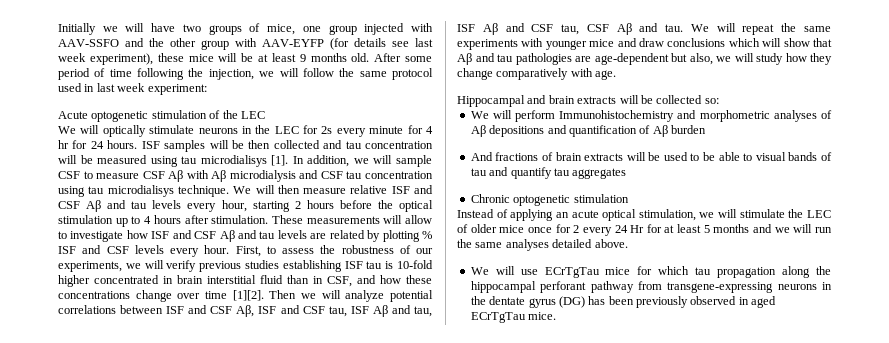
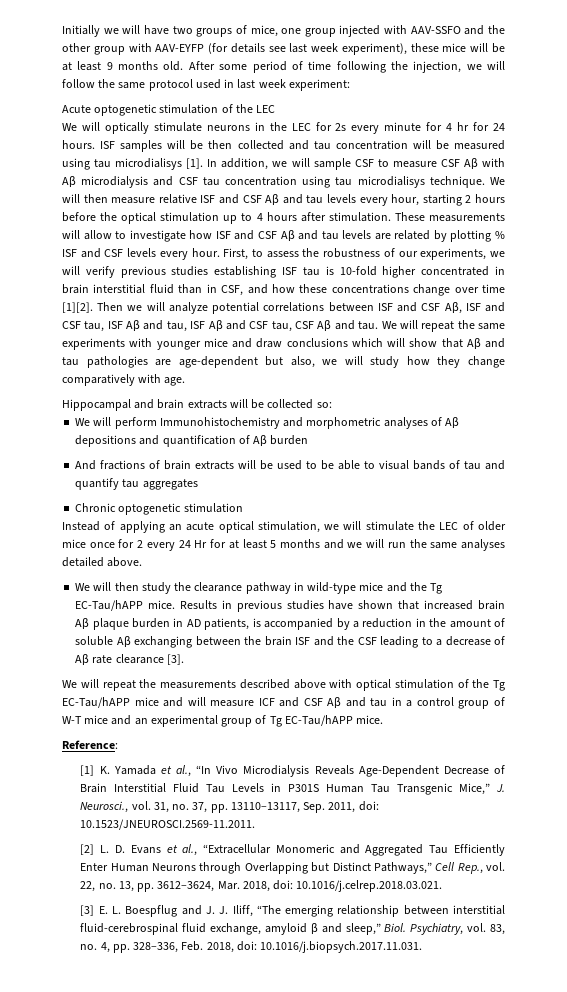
- We will use ECrTgTau mice for which tau propagation along the hippocampal perforant pathway from transgene-expressing neurons in the dentate gyrus (DG) has been previously observed in aged ECrTgTau mice.
+ We will then study the clearance pathway in wild-type mice and the Tg EC-Tau/hAPP mice. Results in previous studies have shown that increased brain Aβ plaque burden in AD patients, is accompanied by a reduction in the amount of soluble Aβ exchanging between the brain ISF and the CSF leading to a decrease of Aβ rate clearance [3].
+ We will repeat the measurements described above with optical stimulation of the Tg EC-Tau/hAPP mice and will measure ICF and CSF Aβ and tau in a control group of W-T mice and an experimental group of Tg EC-Tau/hAPP mice.
+ Reference:
+ [1] K. Yamada et al., “In Vivo Microdialysis Reveals Age-Dependent Decrease of Brain Interstitial Fluid Tau Levels in P301S Human Tau Transgenic Mice,” J. Neurosci., vol. 31, no. 37, pp. 13110–13117, Sep. 2011, doi: 10.1523/JNEUROSCI.2569-11.2011.
+ [2] L. D. Evans et al., “Extracellular Monomeric and Aggregated Tau Efficiently Enter Human Neurons through Overlapping but Distinct Pathways,” Cell Rep., vol. 22, no. 13, pp. 3612–3624, Mar. 2018, doi: 10.1016/j.celrep.2018.03.021.
+ [3] E. L. Boespflug and J. J. Iliff, “The emerging relationship between interstitial fluid-cerebrospinal fluid exchange, amyloid β and sleep,” Biol. Psychiatry, vol. 83, no. 4, pp. 328–336, Feb. 2018, doi: 10.1016/j.biopsych.2017.11.031.

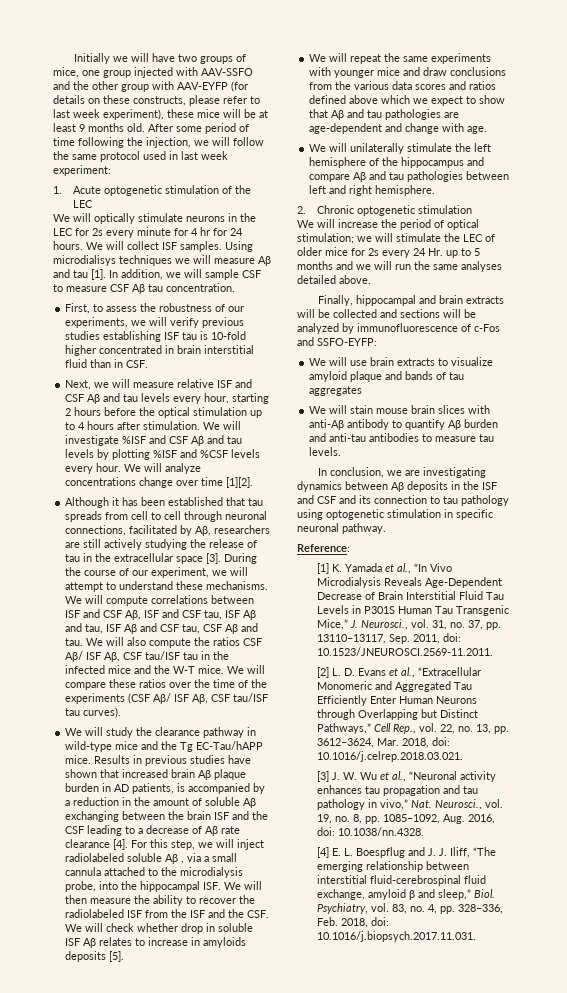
- Initially we will have two groups of mice, one group injected with AAV-SSFO and the other group with AAV-EYFP (for details see last week experiment), these mice will be at least 9 months old.
+ Initially we will have two groups of mice, one group injected with AAV-SSFO and the other group with AAV-EYFP (for details on these constructs, please refer to last week experiment), these mice will be at least 9 months old.
- Acute optogenetic stimulation of the LEC
+ 1. Acute optogenetic stimulation of the LEC
- ISF samples will be then collected and tau concentration will be measured using tau microdialisys [1].
+ We will collect ISF samples. Using microdialisys techniques we will measure Aβ and tau [1].
- In addition, we will sample CSF to measure CSF Aβ with Aβ microdialysis and CSF tau concentration using tau microdialisys technique. We will then measure relative ISF and CSF Aβ and tau levels every hour, starting 2 hours before the optical stimulation up to 4 hours after stimulation. These measurements will allow to investigate how ISF and CSF Aβ and tau levels are related by plotting % ISF and CSF levels every hour. First, to assess the robustness of our experiments, we will verify previous studies establishing ISF tau is 10-fold higher concentrated in brain interstitial fluid than in CSF, and how these concentrations change over time [1][2]. Then we will analyze potential correlations between ISF and CSF Aβ, ISF and CSF tau, ISF Aβ and tau, ISF Aβ and CSF tau, CSF Aβ and tau.
+ In addition, we will sample CSF to measure CSF Aβ tau concentration.
+ First, to assess the robustness of our experiments, we will verify previous studies establishing ISF tau is 10-fold higher concentrated in brain interstitial fluid than in CSF.
+ Next, we will measure relative ISF and CSF Aβ and tau levels every hour, starting 2 hours before the optical stimulation up to 4 hours after stimulation. We will investigate %ISF and CSF Aβ and tau levels by plotting %ISF and %CSF levels every hour. We will analyze concentrations change over time [1][2].
+ Although it has been established that tau spreads from cell to cell through neuronal connections, facilitated by Aβ, researchers are still actively studying the release of tau in the extracellular space [3]. During the course of our experiment, we will attempt to understand these mechanisms. We will compute correlations between ISF and CSF Aβ, ISF and CSF tau, ISF Aβ and tau, ISF Aβ and CSF tau, CSF Aβ and tau.
- We will repeat the same experiments with younger mice and draw conclusions which will show that Aβ and tau pathologies are age-dependent but also, we will study how they change comparatively with age.
- Hippocampal and brain extracts will be collected so:
- We will perform Immunohistochemistry and morphometric analyses of Aβ depositions and quantification of Aβ burden
- And fractions of brain extracts will be used to be able to visual bands of tau and quantify tau aggregates
- Chronic optogenetic stimulation
- Instead of applying an acute optical stimulation, we will stimulate the LEC of older mice once for 2 every 24 Hr for at least 5 months and we will run the same analyses detailed above.
- We will then study the clearance pathway in wild-type mice and the Tg EC-Tau/hAPP mice.
+ We will also compute the ratios CSF Aβ/ ISF Aβ, CSF tau/ISF tau in the infected mice and the W-T mice. We will compare these ratios over the time of the experiments (CSF Aβ/ ISF Aβ, CSF tau/ISF tau curves).
+ We will study the clearance pathway in wild-type mice and the Tg EC-Tau/hAPP mice.
- Results in previous studies have shown that increased brain Aβ plaque burden in AD patients, is accompanied by a reduction in the amount of soluble Aβ exchanging between the brain ISF and the CSF leading to a decrease of Aβ rate clearance [3].
- We will repeat the measurements described above with optical stimulation of the Tg EC-Tau/hAPP mice and will measure ICF and CSF Aβ and tau in a control group of W-T mice and an experimental group of Tg EC-Tau/hAPP mice.
+ Results in previous studies have shown that increased brain Aβ plaque burden in AD patients, is accompanied by a reduction in the amount of soluble Aβ exchanging between the brain ISF and the CSF leading to a decrease of Aβ rate clearance [4]. For this step, we will inject radiolabeled soluble Aβ , via a small cannula attached to the microdialysis probe, into the hippocampal ISF. We will then measure the ability to recover the radiolabeled ISF from the ISF and the CSF. We will check whether drop in soluble ISF Aβ relates to increase in amyloids deposits [5].
+ We will repeat the same experiments with younger mice and draw conclusions from the various data scores and ratios defined above which we expect to show that Aβ and tau pathologies are age-dependent and change with age.
+ We will unilaterally stimulate the left hemisphere of the hippocampus and compare Aβ and tau pathologies between left and right hemisphere.
+ 2. Chronic optogenetic stimulation
+ We will increase the period of optical stimulation; we will stimulate the LEC of older mice for 2s every 24 Hr. up to 5 months and we will run the same analyses detailed above.
+ Finally, hippocampal and brain extracts will be collected and sections will be analyzed by immunofluorescence of c-Fos and SSFO-EYFP:
+ We will use brain extracts to visualize amyloid plaque and bands of tau aggregates
+ We will stain mouse brain slices with anti-Aβ antibody to quantify Aβ burden and anti-tau antibodies to measure tau levels.
+ In conclusion, we are investigating dynamics between Aβ deposits in the ISF and CSF and its connection to tau pathology using optogenetic stimulation in specific neuronal pathway.
- [3] E. L. Boespflug and J. J. Iliff, “The emerging relationship between interstitial fluid-cerebrospinal fluid exchange, amyloid β and sleep,” Biol.
+ [3] J. W. Wu et al., “Neuronal activity enhances tau propagation and tau pathology in vivo,” Nat. Neurosci., vol. 19, no. 8, pp. 1085–1092, Aug. 2016, doi: 10.1038/nn.4328.
+ [4] E. L. Boespflug and J. J. Iliff, “The emerging relationship between interstitial fluid-cerebrospinal fluid exchange, amyloid β and sleep,” Biol.

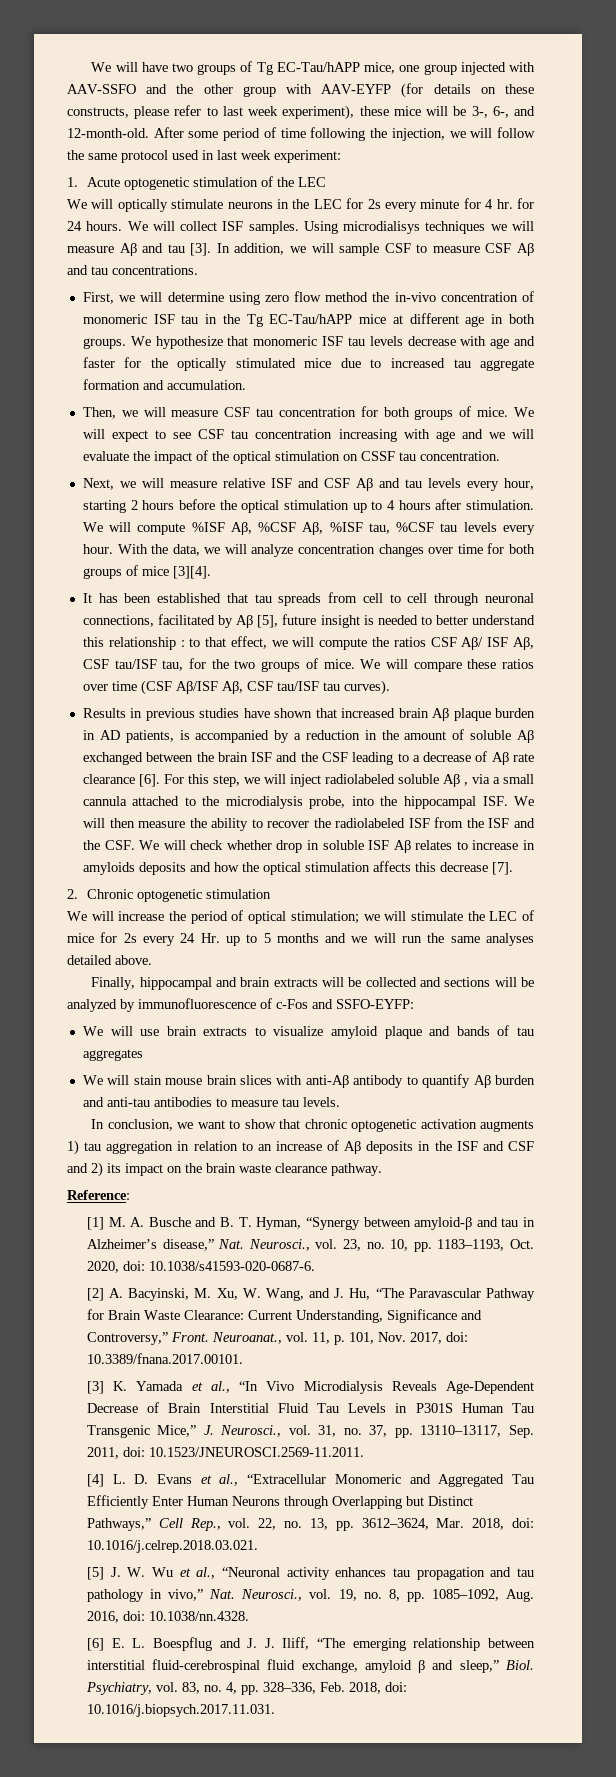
- Initially we will have two groups of mice, one group injected with AAV-SSFO and the other group with AAV-EYFP (for details on these constructs, please refer to last week experiment), these mice will be at least 9 months old.
+ We will have two groups of Tg EC-Tau/hAPP mice, one group injected with AAV-SSFO and the other group with AAV-EYFP (for details on these constructs, please refer to last week experiment), these mice will be 3-, 6-, and 12-month-old.
- We will optically stimulate neurons in the LEC for 2s every minute for 4 hr for 24 hours.
+ We will optically stimulate neurons in the LEC for 2s every minute for 4 hr. for 24 hours.
- Using microdialisys techniques we will measure Aβ and tau [1].
+ Using microdialisys techniques we will measure Aβ and tau [3].
- In addition, we will sample CSF to measure CSF Aβ tau concentration.
- First, to assess the robustness of our experiments, we will verify previous studies establishing ISF tau is 10-fold higher concentrated in brain interstitial fluid than in CSF.
+ In addition, we will sample CSF to measure CSF Aβ and tau concentrations.
+ First, we will determine using zero flow method the in-vivo concentration of monomeric ISF tau in the Tg EC-Tau/hAPP mice at different age in both groups. We hypothesize that monomeric ISF tau levels decrease with age and faster for the optically stimulated mice due to increased tau aggregate formation and accumulation.
+ Then, we will measure CSF tau concentration for both groups of mice. We will expect to see CSF tau concentration increasing with age and we will evaluate the impact of the optical stimulation on CSSF tau concentration.
- We will investigate %ISF and CSF Aβ and tau levels by plotting %ISF and %CSF levels every hour. We will analyze concentrations change over time [1][2].
- Although it has been established that tau spreads from cell to cell through neuronal connections, facilitated by Aβ, researchers are still actively studying the release of tau in the extracellular space [3]. During the course of our experiment, we will attempt to understand these mechanisms. We will compute correlations between ISF and CSF Aβ, ISF and CSF tau, ISF Aβ and tau, ISF Aβ and CSF tau, CSF Aβ and tau. We will also compute the ratios CSF Aβ/ ISF Aβ, CSF tau/ISF tau in the infected mice and the W-T mice.
+ We will compute %ISF Aβ, %CSF Aβ, %ISF tau, %CSF tau levels every hour. With the data, we will analyze concentration changes over time for both groups of mice [3][4].
+ It has been established that tau spreads from cell to cell through neuronal connections, facilitated by Aβ [5], future insight is needed to better understand this relationship : to that effect, we will compute the ratios CSF Aβ/ ISF Aβ, CSF tau/ISF tau, for the two groups of mice.
- We will compare these ratios over the time of the experiments (CSF Aβ/ ISF Aβ, CSF tau/ISF tau curves).
+ We will compare these ratios over time (CSF Aβ/ISF Aβ, CSF tau/ISF tau curves).
- We will study the clearance pathway in wild-type mice and the Tg EC-Tau/hAPP mice. Results in previous studies have shown that increased brain Aβ plaque burden in AD patients, is accompanied by a reduction in the amount of soluble Aβ exchanging between the brain ISF and the CSF leading to a decrease of Aβ rate clearance [4].
+ Results in previous studies have shown that increased brain Aβ plaque burden in AD patients, is accompanied by a reduction in the amount of soluble Aβ exchanged between the brain ISF and the CSF leading to a decrease of Aβ rate clearance [6].
- For this step, we will inject radiolabeled soluble Aβ , via a small cannula attached to the microdialysis probe, into the hippocampal ISF. We will then measure the ability to recover the radiolabeled ISF from the ISF and the CSF. We will check whether drop in soluble ISF Aβ relates to increase in amyloids deposits [5].
- We will repeat the same experiments with younger mice and draw conclusions from the various data scores and ratios defined above which we expect to show that Aβ and tau pathologies are age-dependent and change with age.
- We will unilaterally stimulate the left hemisphere of the hippocampus and compare Aβ and tau pathologies between left and right hemisphere.
+ For this step, we will inject radiolabeled soluble Aβ , via a small cannula attached to the microdialysis probe, into the hippocampal ISF. We will then measure the ability to recover the radiolabeled ISF from the ISF and the CSF. We will check whether drop in soluble ISF Aβ relates to increase in amyloids deposits and how the optical stimulation affects this decrease [7].
- We will increase the period of optical stimulation; we will stimulate the LEC of older mice for 2s every 24 Hr. up to 5 months and we will run the same analyses detailed above.
+ We will increase the period of optical stimulation; we will stimulate the LEC of mice for 2s every 24 Hr. up to 5 months and we will run the same analyses detailed above.
- In conclusion, we are investigating dynamics between Aβ deposits in the ISF and CSF and its connection to tau pathology using optogenetic stimulation in specific neuronal pathway.
+ In conclusion, we want to show that chronic optogenetic activation augments 1) tau aggregation in relation to an increase of Aβ deposits in the ISF and CSF and 2) its impact on the brain waste clearance pathway.
  Reference:
- [1] K. Yamada et al., “In Vivo Microdialysis Reveals Age-Dependent Decrease of Brain Interstitial Fluid Tau Levels in P301S Human Tau Transgenic Mice,” J. Neurosci., vol. 31, no. 37, pp. 13110–13117, Sep. 2011, doi: 10.1523/JNEUROSCI.2569-11.2011.
+ [1] M. A. Busche and B. T. Hyman, “Synergy between amyloid-β and tau in Alzheimer’s disease,” Nat. Neurosci., vol. 23, no. 10, pp. 1183–1193, Oct. 2020, doi: 10.1038/s41593-020-0687-6.
+ [2] A. Bacyinski, M. Xu, W. Wang, and J. Hu, “The Paravascular Pathway for Brain Waste Clearance: Current Understanding, Significance and Controversy,” Front. Neuroanat., vol. 11, p. 101, Nov. 2017, doi: 10.3389/fnana.2017.00101.
+ [3] K. Yamada et al., “In Vivo Microdialysis Reveals Age-Dependent Decrease of Brain Interstitial Fluid Tau Levels in P301S Human Tau Transgenic Mice,” J. Neurosci., vol. 31, no. 37, pp. 13110–13117, Sep. 2011, doi: 10.1523/JNEUROSCI.2569-11.2011.
- [2] L. D. Evans et al., “Extracellular Monomeric and Aggregated Tau Efficiently Enter Human Neurons through Overlapping but Distinct Pathways,” Cell Rep., vol. 22, no. 13, pp. 3612–3624, Mar. 2018, doi: 10.1016/j.celrep.2018.03.021.
+ [4] L. D. Evans et al., “Extracellular Monomeric and Aggregated Tau Efficiently Enter Human Neurons through Overlapping but Distinct Pathways,” Cell Rep., vol. 22, no. 13, pp. 3612–3624, Mar. 2018, doi: 10.1016/j.celrep.2018.03.021.
- [3] J. W. Wu et al., “Neuronal activity enhances tau propagation and tau pathology in vivo,” Nat. Neurosci., vol. 19, no. 8, pp. 1085–1092, Aug. 2016, doi: 10.1038/nn.4328.
+ [5] J. W. Wu et al., “Neuronal activity enhances tau propagation and tau pathology in vivo,” Nat. Neurosci., vol. 19, no. 8, pp. 1085–1092, Aug. 2016, doi: 10.1038/nn.4328.
- [4] E. L. Boespflug and J. J. Iliff, “The emerging relationship between interstitial fluid-cerebrospinal fluid exchange, amyloid β and sleep,” Biol.
+ [6] E. L. Boespflug and J. J. Iliff, “The emerging relationship between interstitial fluid-cerebrospinal fluid exchange, amyloid β and sleep,” Biol.

